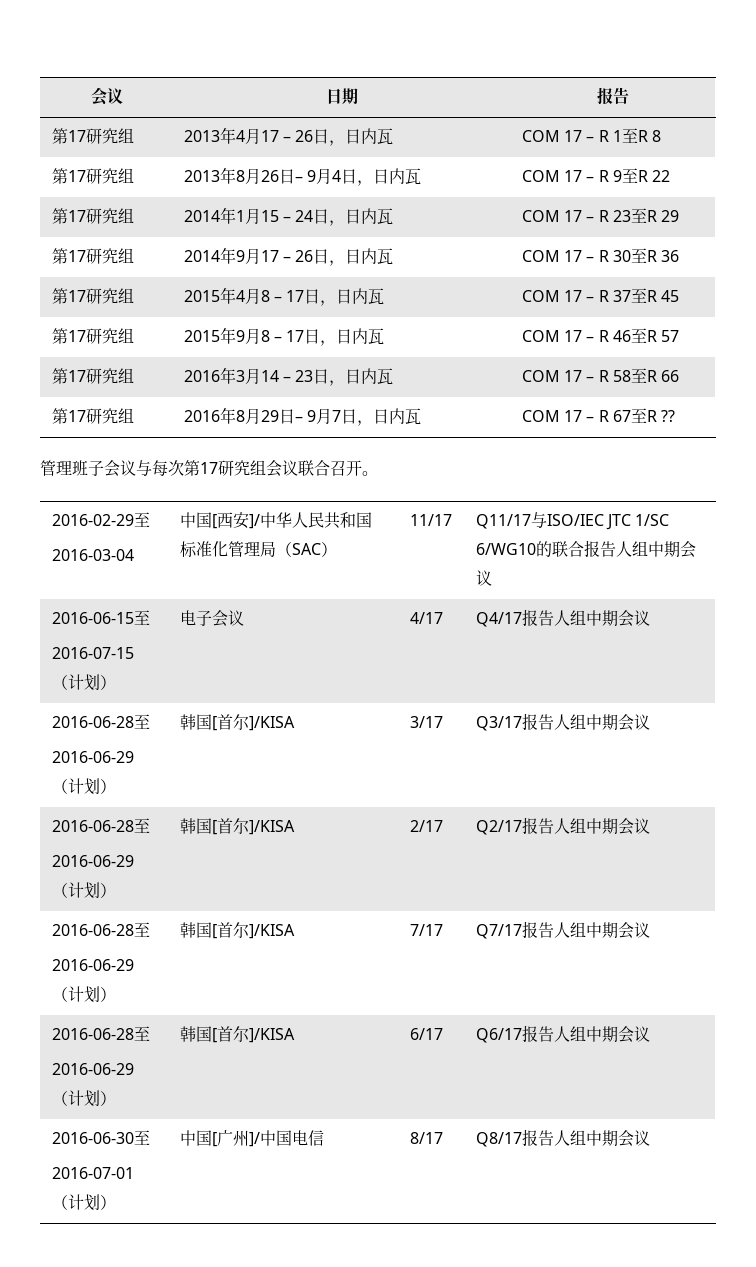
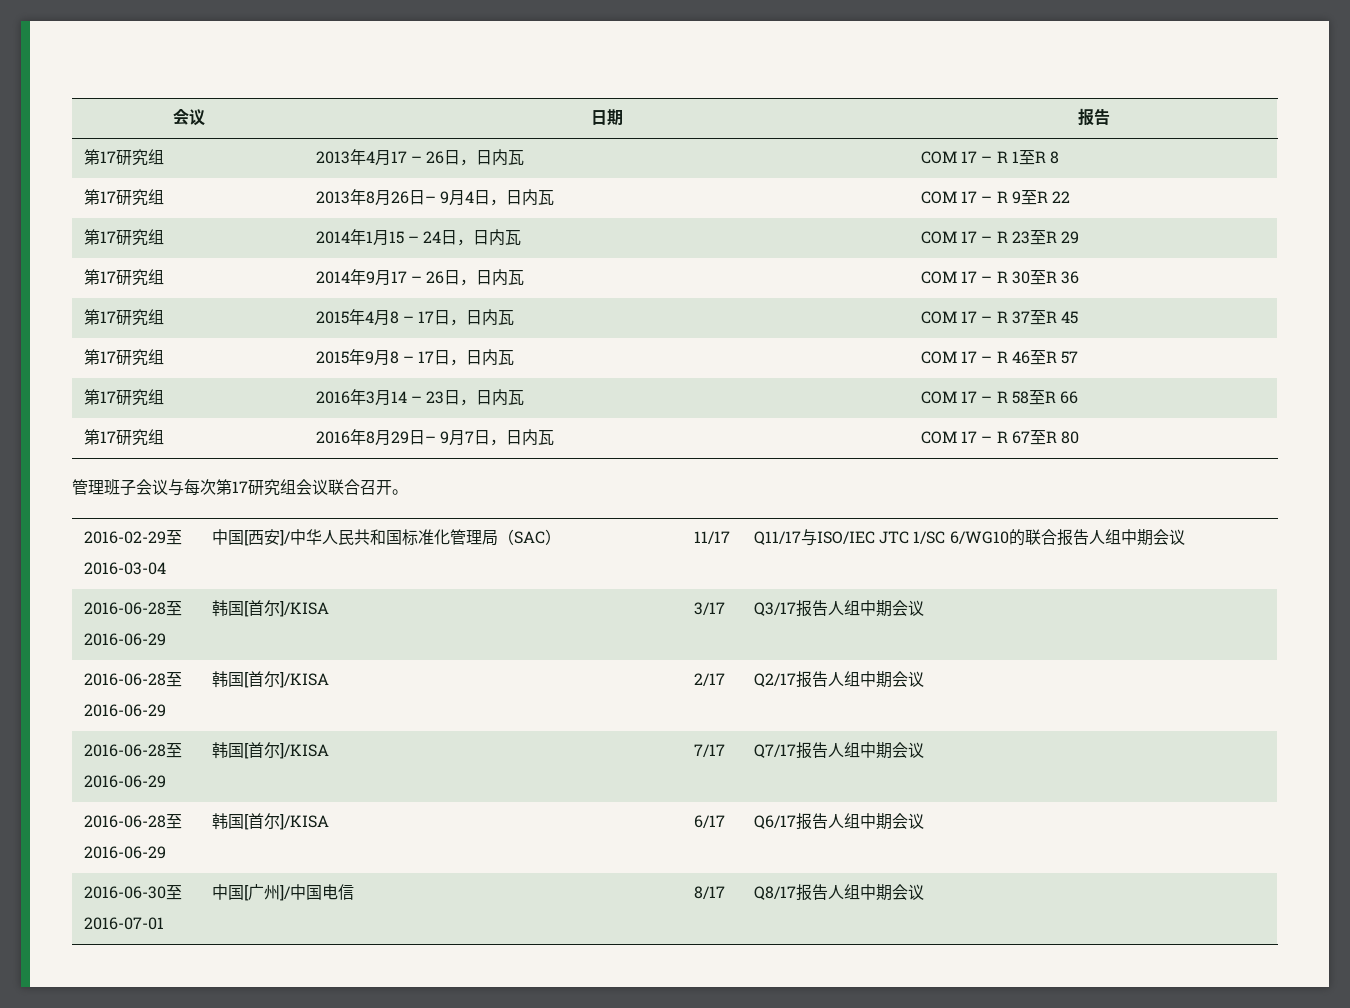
- 第17研究组 | 2016年8月29日– 9月7日，日内瓦 | COM 17 – R 67至R ??
+ 第17研究组 | 2016年8月29日– 9月7日，日内瓦 | COM 17 – R 67至R 80
  2016-02-29至
  2016-03-04 | 中国[西安]/中华人民共和国标准化管理局（SAC） | 11/17 | Q11/17与ISO/IEC JTC 1/SC 6/WG10的联合报告人组中期会议
- 2016-06-15至
- 2016-07-15（计划） | 电子会议 | 4/17 | Q4/17报告人组中期会议
  2016-06-28至
- 2016-06-29（计划） | 韩国[首尔]/KISA | 3/17 | Q3/17报告人组中期会议
+ 2016-06-29 | 韩国[首尔]/KISA | 3/17 | Q3/17报告人组中期会议
  2016-06-28至
- 2016-06-29（计划） | 韩国[首尔]/KISA | 2/17 | Q2/17报告人组中期会议
+ 2016-06-29 | 韩国[首尔]/KISA | 2/17 | Q2/17报告人组中期会议
  2016-06-28至
- 2016-06-29（计划） | 韩国[首尔]/KISA | 7/17 | Q7/17报告人组中期会议
+ 2016-06-29 | 韩国[首尔]/KISA | 7/17 | Q7/17报告人组中期会议
  2016-06-28至
- 2016-06-29（计划） | 韩国[首尔]/KISA | 6/17 | Q6/17报告人组中期会议
+ 2016-06-29 | 韩国[首尔]/KISA | 6/17 | Q6/17报告人组中期会议
  2016-06-30至
- 2016-07-01（计划） | 中国[广州]/中国电信 | 8/17 | Q8/17报告人组中期会议
+ 2016-07-01 | 中国[广州]/中国电信 | 8/17 | Q8/17报告人组中期会议

